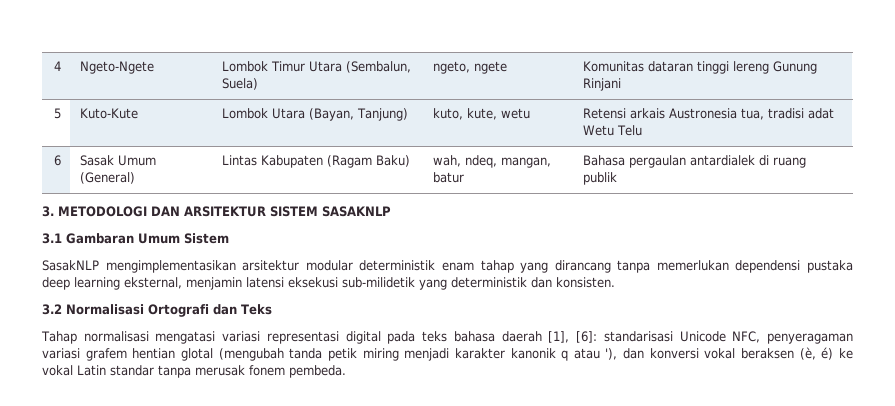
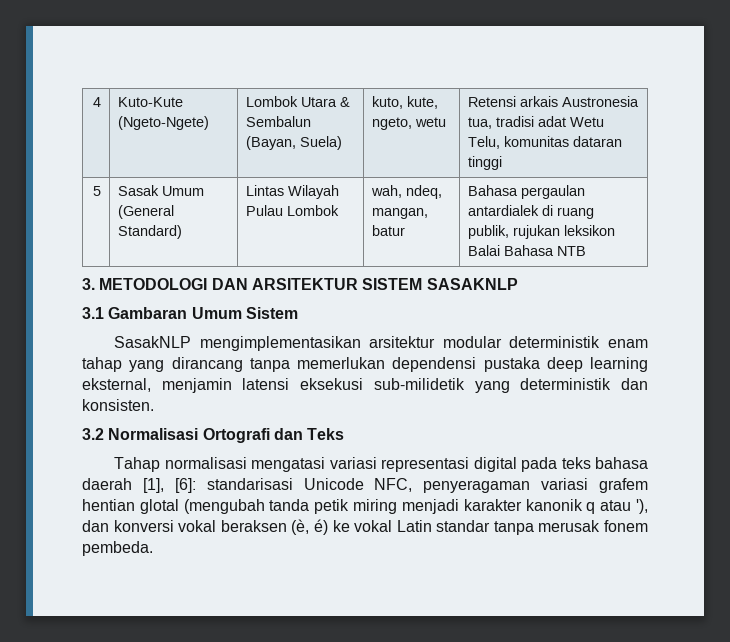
- 4 | Ngeto-Ngete | Lombok Timur Utara (Sembalun, Suela) | ngeto, ngete | Komunitas dataran tinggi lereng Gunung Rinjani
- 5 | Kuto-Kute | Lombok Utara (Bayan, Tanjung) | kuto, kute, wetu | Retensi arkais Austronesia tua, tradisi adat Wetu Telu
- 6 | Sasak Umum (General) | Lintas Kabupaten (Ragam Baku) | wah, ndeq, mangan, batur | Bahasa pergaulan antardialek di ruang publik
+ 4 | Kuto-Kute (Ngeto-Ngete) | Lombok Utara & Sembalun (Bayan, Suela) | kuto, kute, ngeto, wetu | Retensi arkais Austronesia tua, tradisi adat Wetu Telu, komunitas dataran tinggi
+ 5 | Sasak Umum (General Standard) | Lintas Wilayah Pulau Lombok | wah, ndeq, mangan, batur | Bahasa pergaulan antardialek di ruang publik, rujukan leksikon Balai Bahasa NTB

